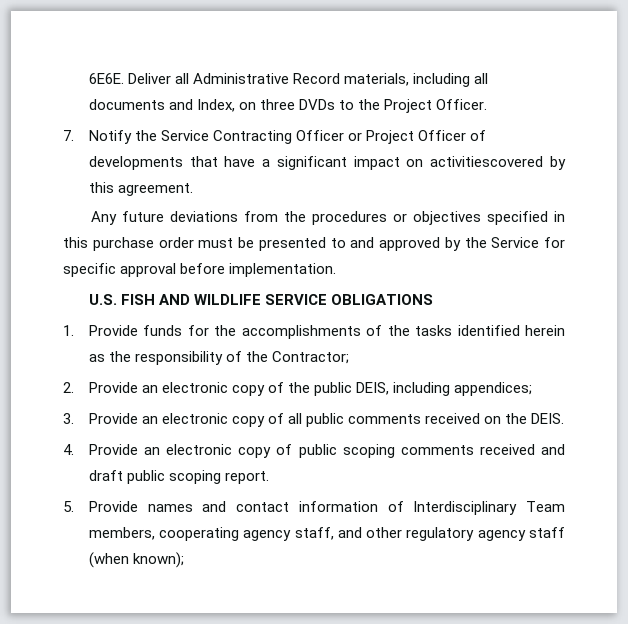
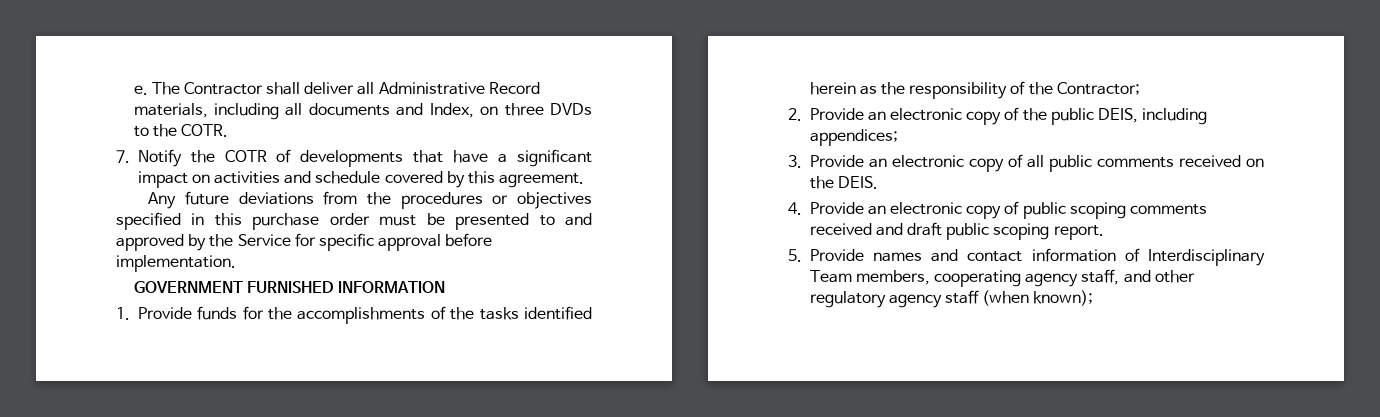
- 6E6E. Deliver all Administrative Record materials, including all documents and Index, on three DVDs to the Project Officer.
+ e. The Contractor shall deliver all Administrative Record materials, including all documents and Index, on three DVDs to the COTR.
- 7. Notify the Service Contracting Officer or Project Officer of developments that have a significant impact on activitiescovered by this agreement.
+ 7. Notify the COTR of developments that have a significant impact on activities and schedule covered by this agreement.
- U.S. FISH AND WILDLIFE SERVICE OBLIGATIONS
+ GOVERNMENT FURNISHED INFORMATION

